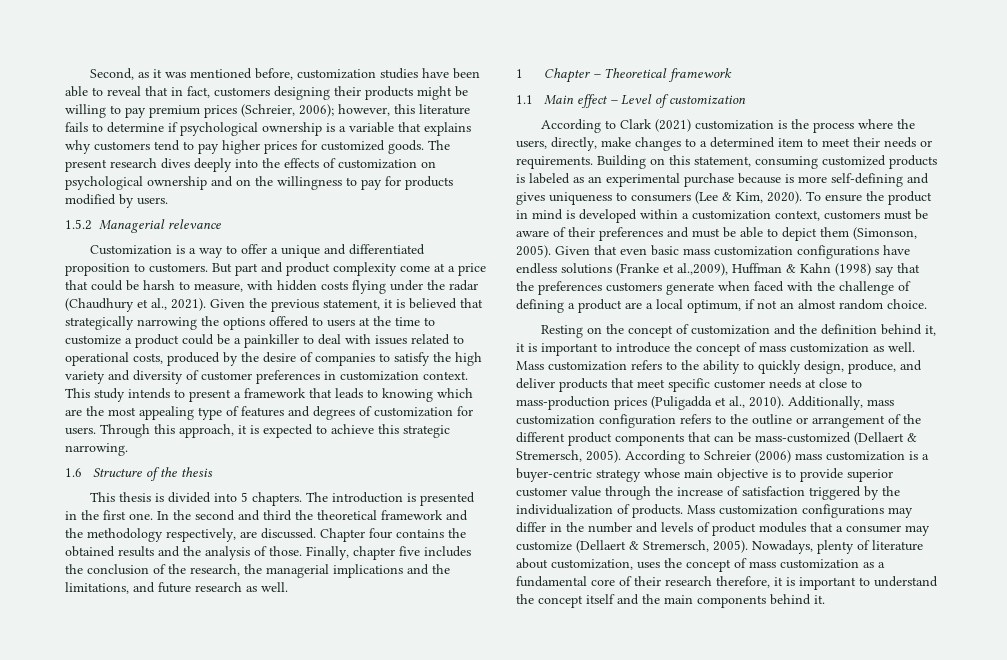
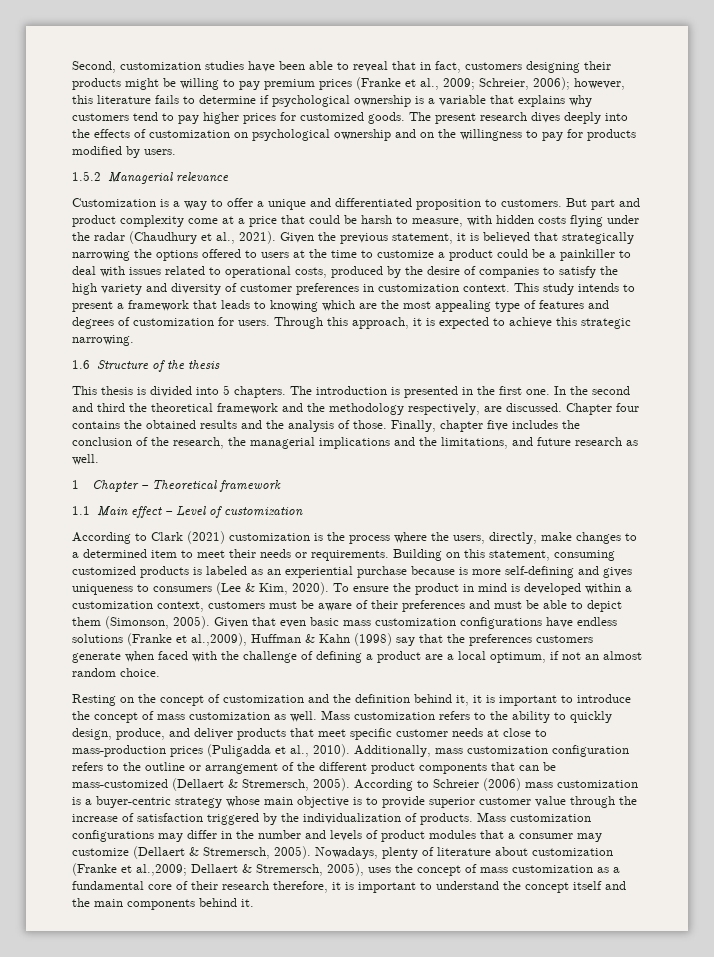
- Second, as it was mentioned before, customization studies have been able to reveal that in fact, customers designing their products might be willing to pay premium prices (Schreier, 2006); however, this literature fails to determine if psychological ownership is a variable that explains why customers tend to pay higher prices for customized goods.
+ Second, customization studies have been able to reveal that in fact, customers designing their products might be willing to pay premium prices (Franke et al., 2009; Schreier, 2006); however, this literature fails to determine if psychological ownership is a variable that explains why customers tend to pay higher prices for customized goods.
- Building on this statement, consuming customized products is labeled as an experimental purchase because is more self-defining and gives uniqueness to consumers (Lee & Kim, 2020).
+ Building on this statement, consuming customized products is labeled as an experiential purchase because is more self-defining and gives uniqueness to consumers (Lee & Kim, 2020).
- Nowadays, plenty of literature about customization, uses the concept of mass customization as a fundamental core of their research therefore, it is important to understand the concept itself and the main components behind it.
+ Nowadays, plenty of literature about customization (Franke et al.,2009; Dellaert & Stremersch, 2005), uses the concept of mass customization as a fundamental core of their research therefore, it is important to understand the concept itself and the main components behind it.

